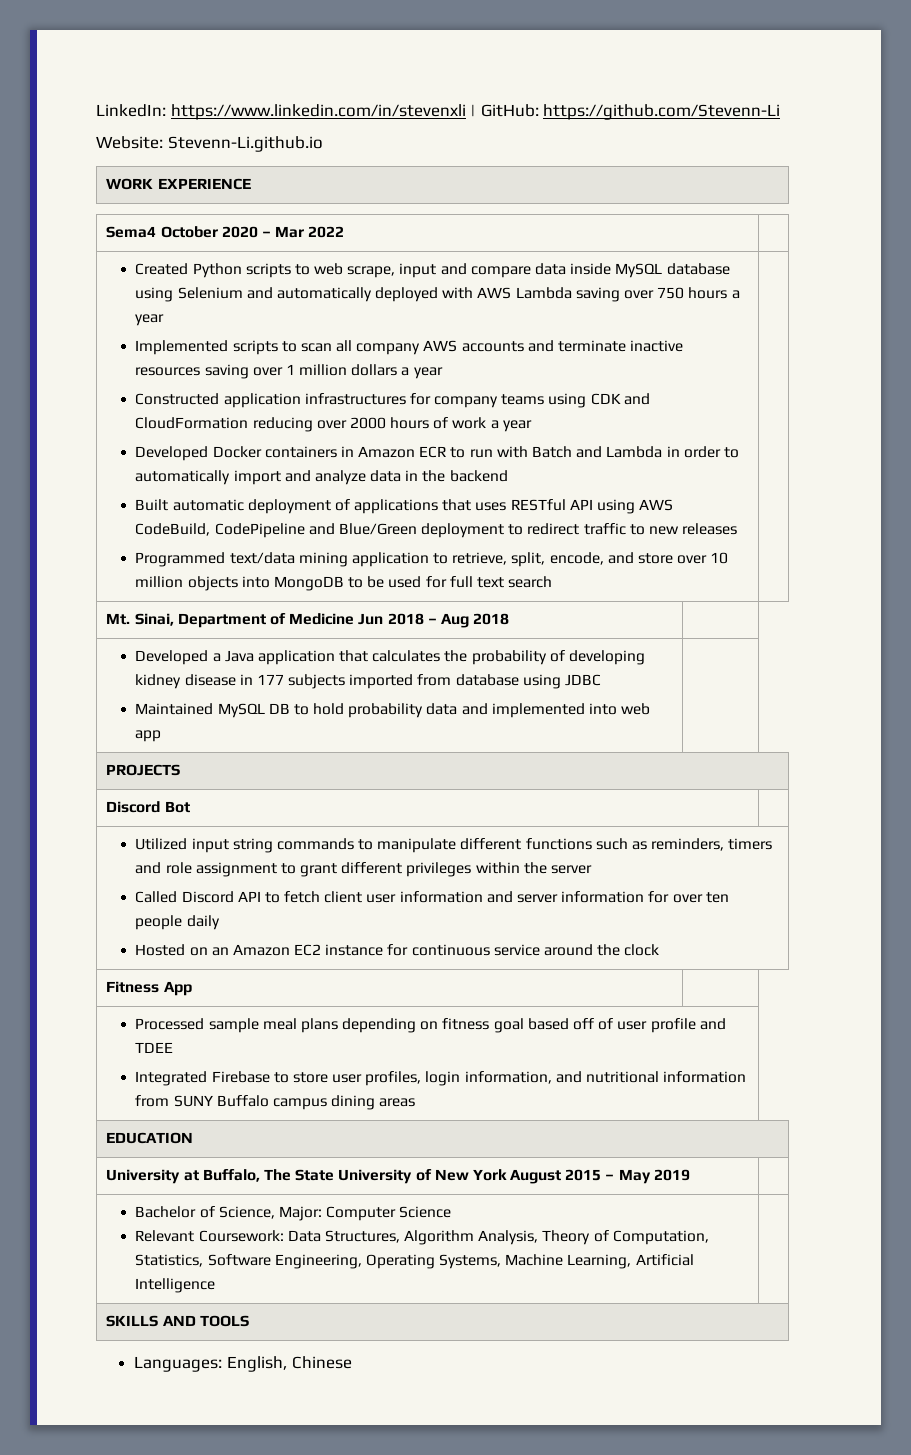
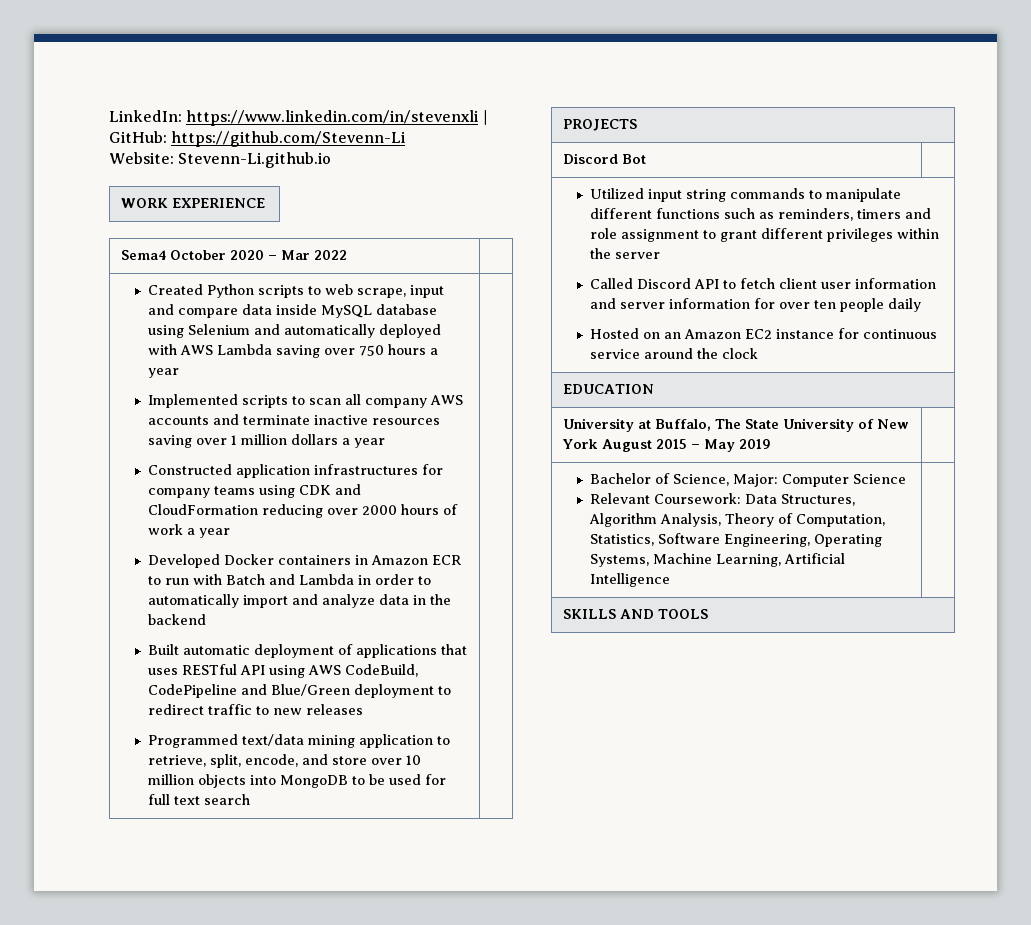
- Mt. Sinai, Department of Medicine Jun 2018 – Aug 2018 |
- Developed a Java application that calculates the probability of developing kidney disease in 177 subjects imported from database using JDBC
- Maintained MySQL DB to hold probability data and implemented into web app |
- Fitness App |
- Processed sample meal plans depending on fitness goal based off of user profile and TDEE
- Integrated Firebase to store user profiles, login information, and nutritional information from SUNY Buffalo campus dining areas
- Languages: English, Chinese

